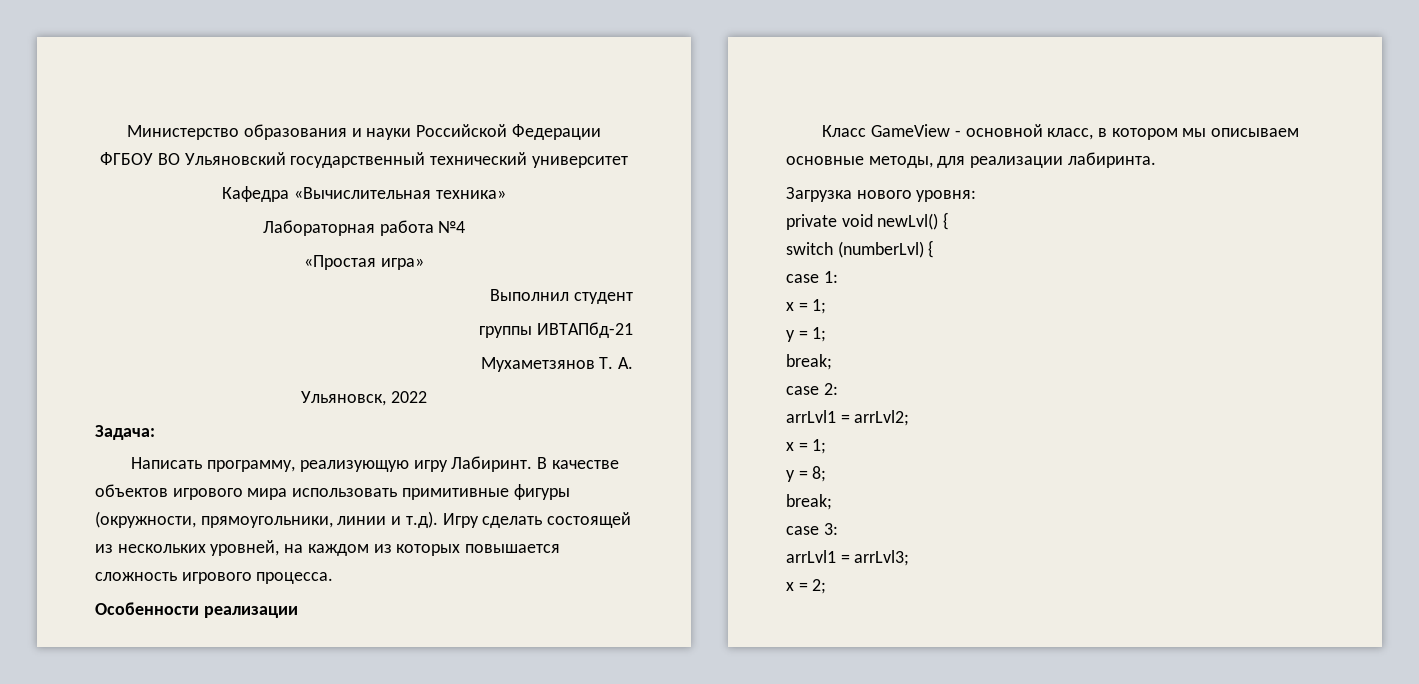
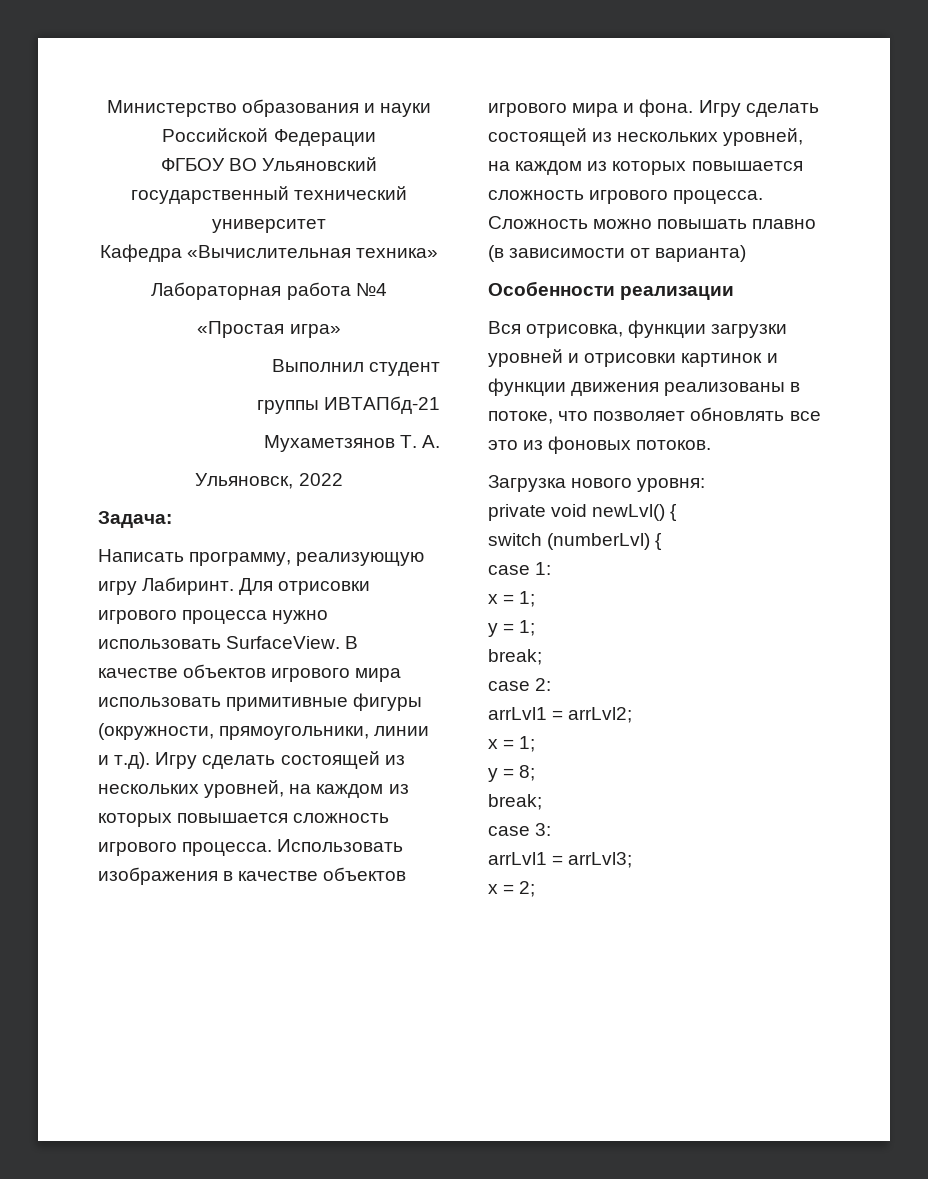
+ Для отрисовки игрового процесса нужно использовать SurfaceView.
- В качестве объектов игрового мира использовать примитивные фигуры (окружности, прямоугольники, линии и т.д). Игру сделать состоящей из нескольких уровней, на каждом из которых повышается сложность игрового процесса.
+ В качестве объектов игрового мира использовать примитивные фигуры (окружности, прямоугольники, линии и т.д). Игру сделать состоящей из нескольких уровней, на каждом из которых повышается сложность игрового процесса. Использовать изображения в качестве объектов игрового мира и фона. Игру сделать состоящей из нескольких уровней, на каждом из которых повышается сложность игрового процесса. Сложность можно повышать плавно (в зависимости от варианта)
  Особенности реализации
- Класс GameView - основной класс, в котором мы описываем основные методы, для реализации лабиринта.
+ Вся отрисовка, функции загрузки уровней и отрисовки картинок и функции движения реализованы в потоке, что позволяет обновлять все это из фоновых потоков.

